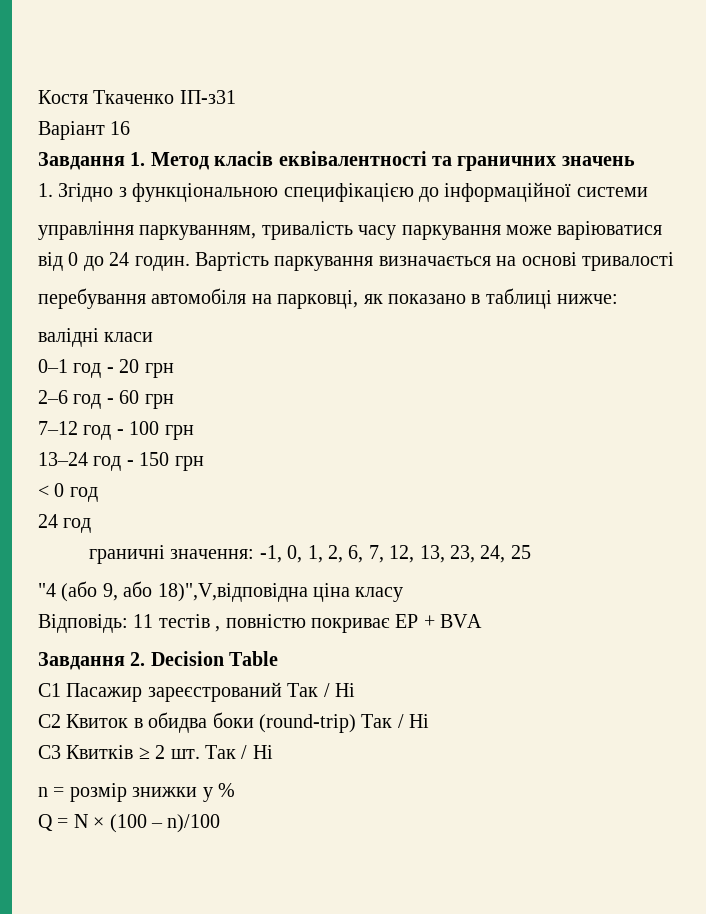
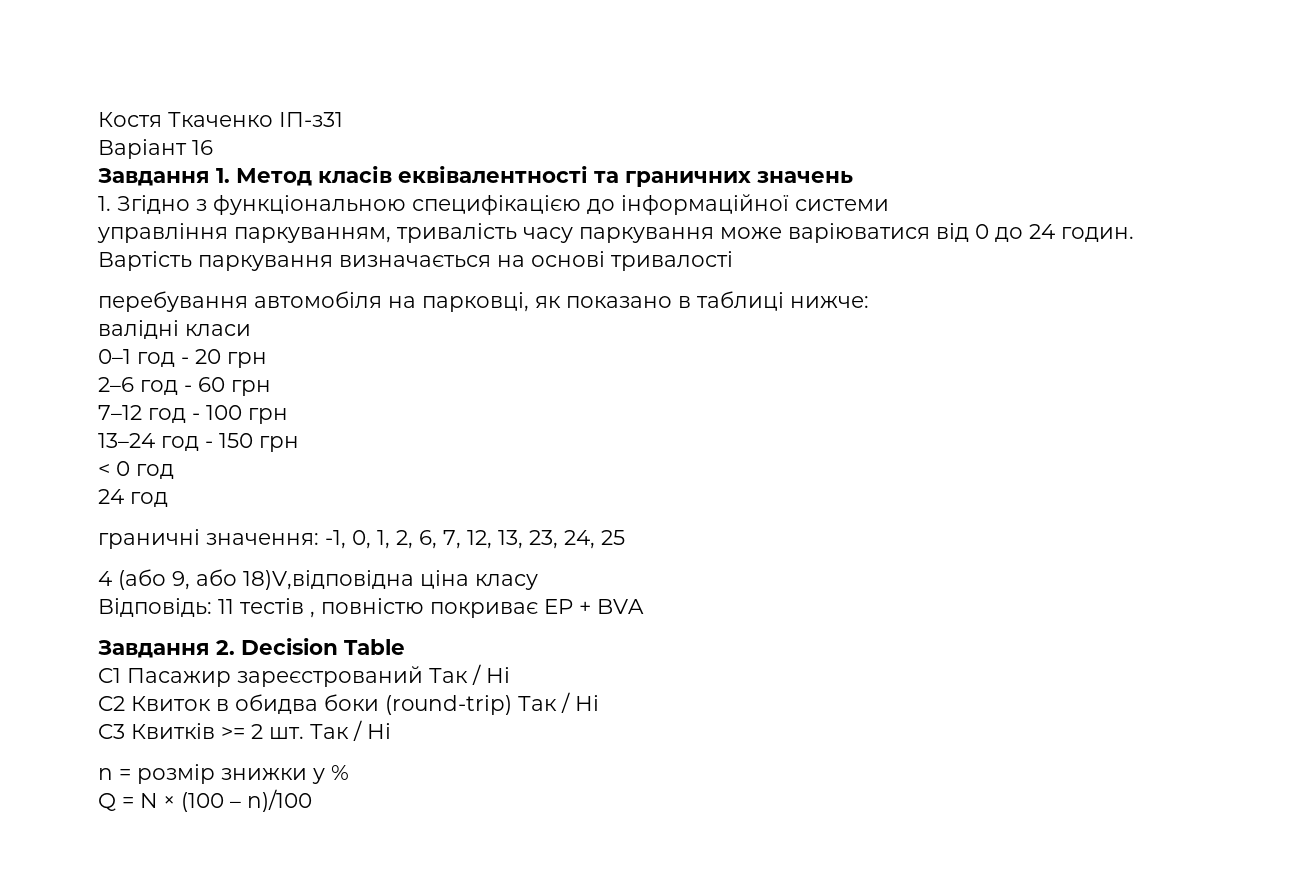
- "4 (або 9, або 18)",V,відповідна ціна класу
+ 4 (або 9, або 18)V,відповідна ціна класу
- C3 Квитків ≥ 2 шт.
+ C3 Квитків >= 2 шт.

